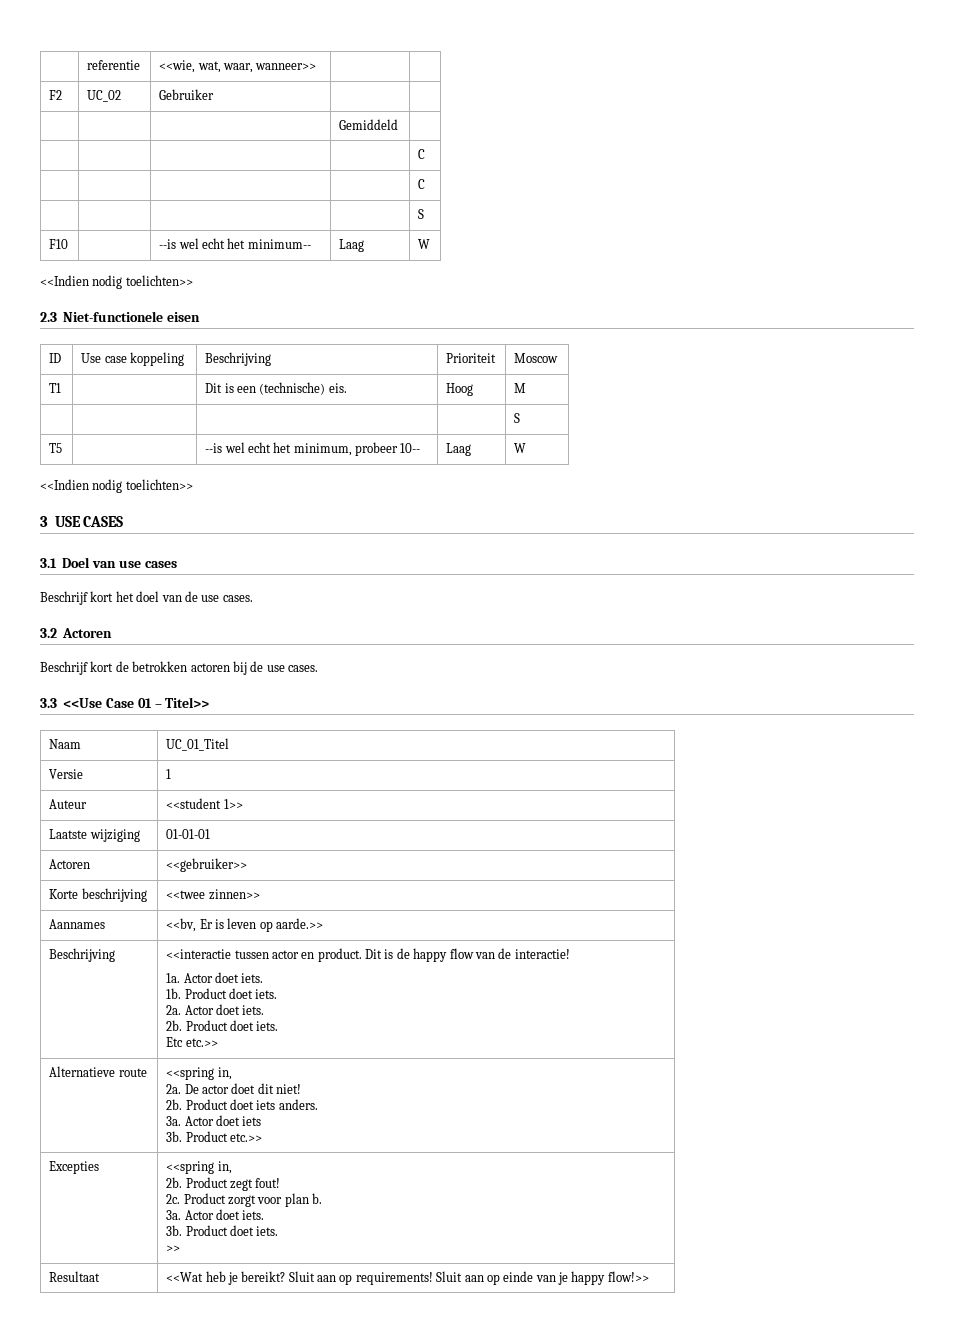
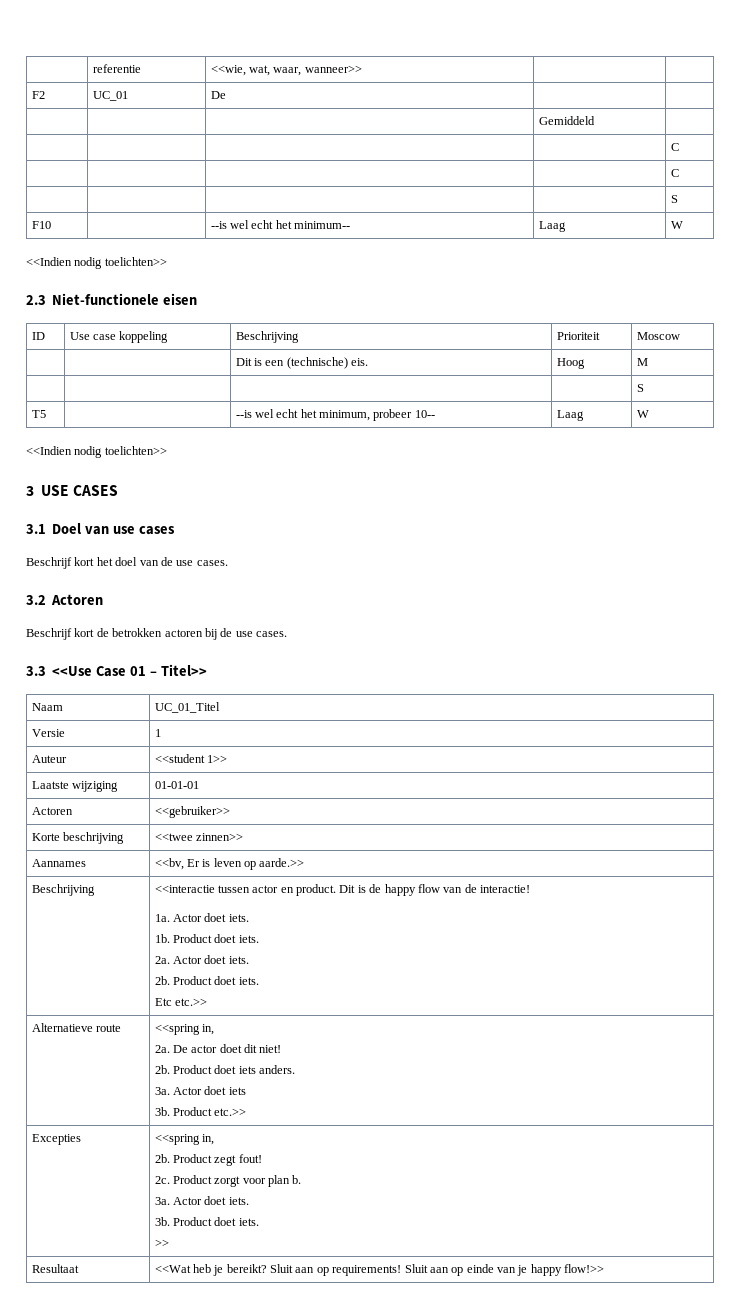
- F2 | UC_02 | Gebruiker | |
+ F2 | UC_01 | De | |
- T1 | | Dit is een (technische) eis. | Hoog | M
+ | | Dit is een (technische) eis. | Hoog | M

